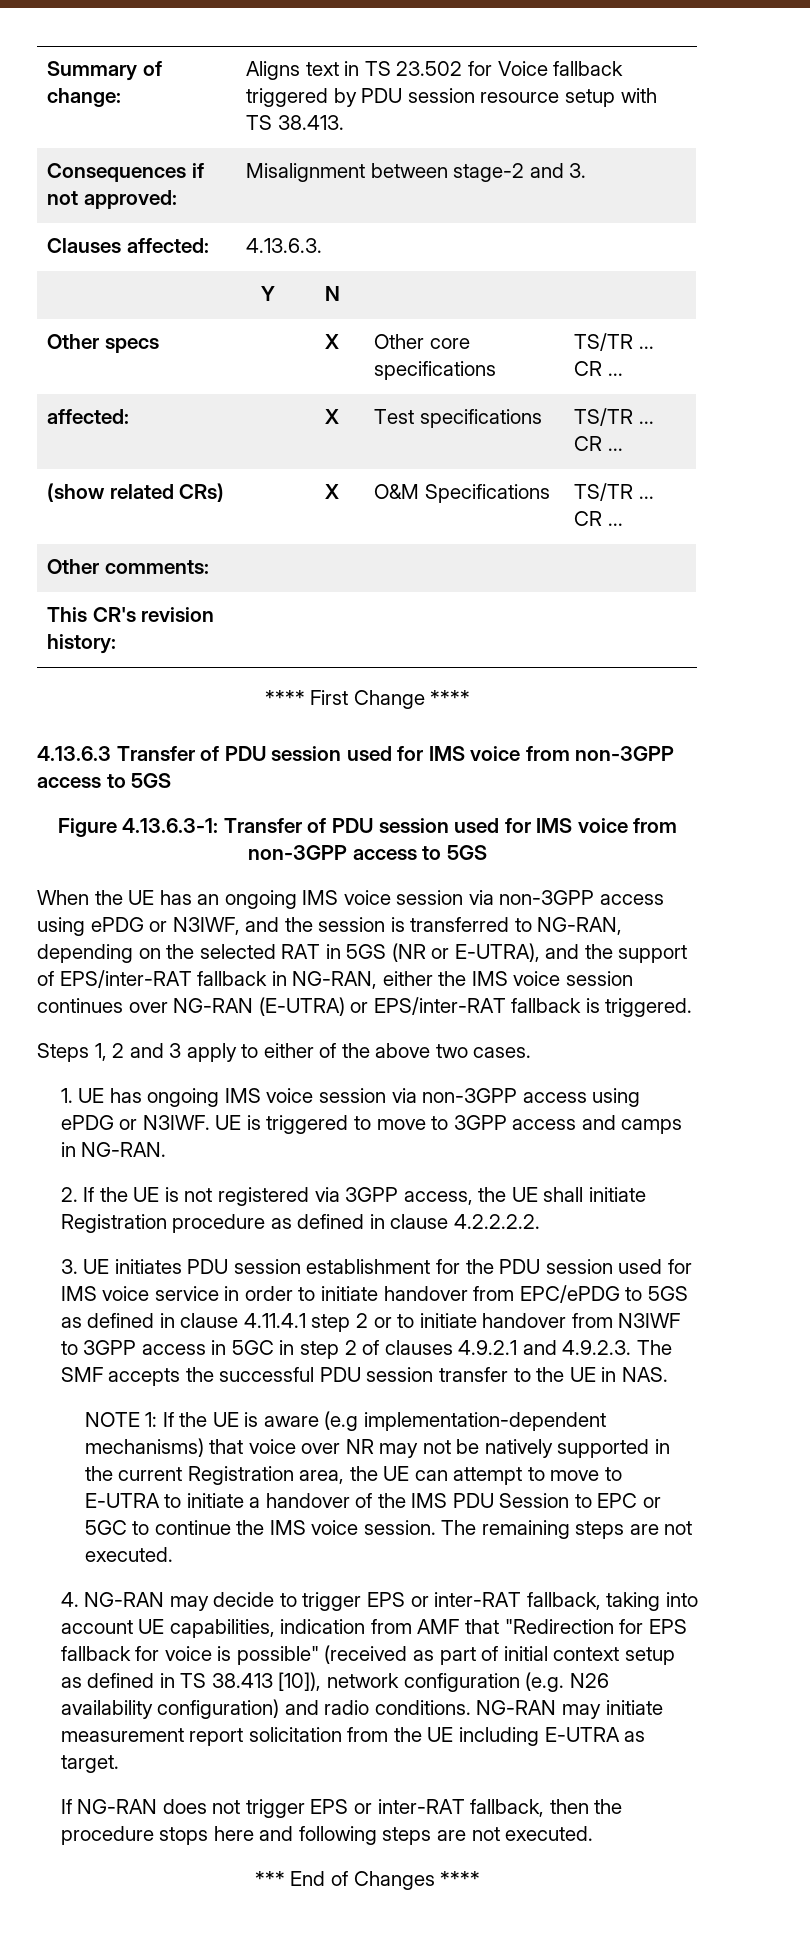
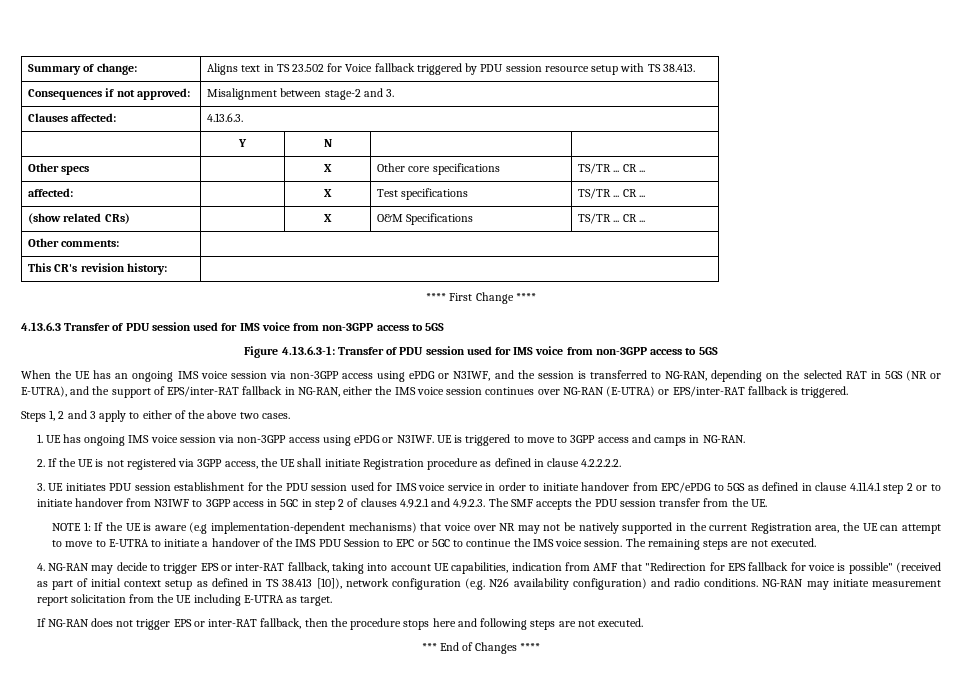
- 3. UE initiates PDU session establishment for the PDU session used for IMS voice service in order to initiate handover from EPC/ePDG to 5GS as defined in clause 4.11.4.1 step 2 or to initiate handover from N3IWF to 3GPP access in 5GC in step 2 of clauses 4.9.2.1 and 4.9.2.3. The SMF accepts the successful PDU session transfer to the UE in NAS.
+ 3. UE initiates PDU session establishment for the PDU session used for IMS voice service in order to initiate handover from EPC/ePDG to 5GS as defined in clause 4.11.4.1 step 2 or to initiate handover from N3IWF to 3GPP access in 5GC in step 2 of clauses 4.9.2.1 and 4.9.2.3. The SMF accepts the PDU session transfer from the UE.

